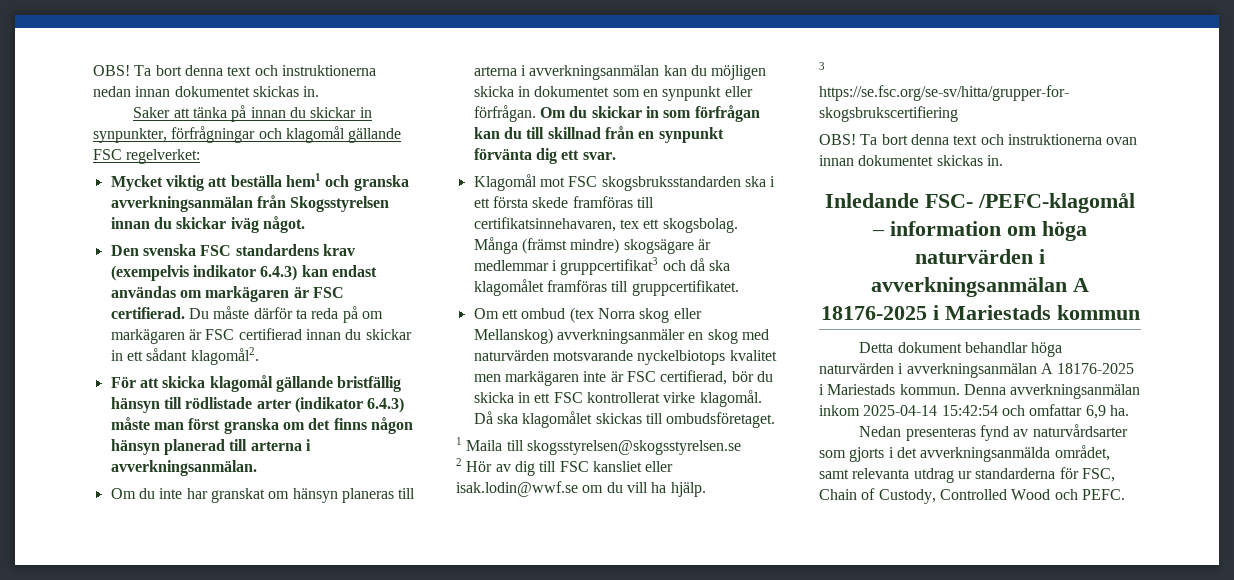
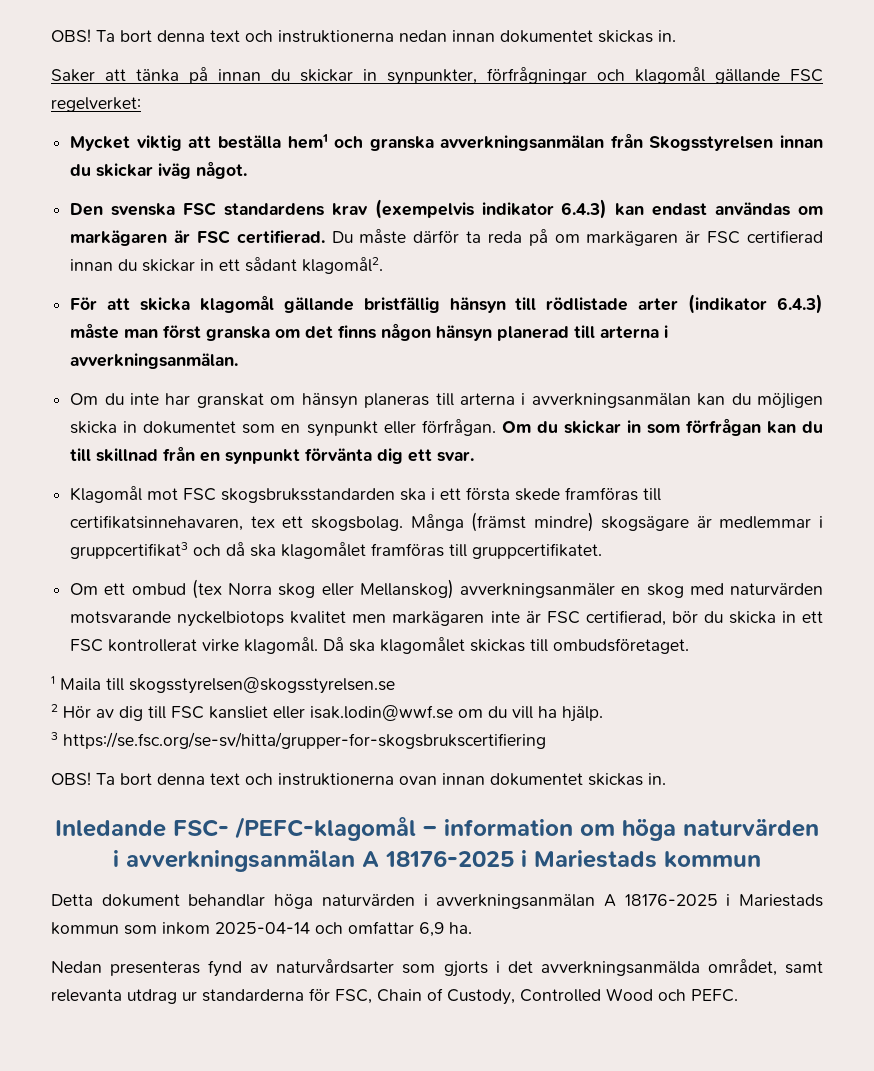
- Detta dokument behandlar höga naturvärden i avverkningsanmälan A 18176-2025 i Mariestads kommun. Denna avverkningsanmälan inkom 2025-04-14 15:42:54 och omfattar 6,9 ha.
+ Detta dokument behandlar höga naturvärden i avverkningsanmälan A 18176-2025 i Mariestads kommun som inkom 2025-04-14 och omfattar 6,9 ha.

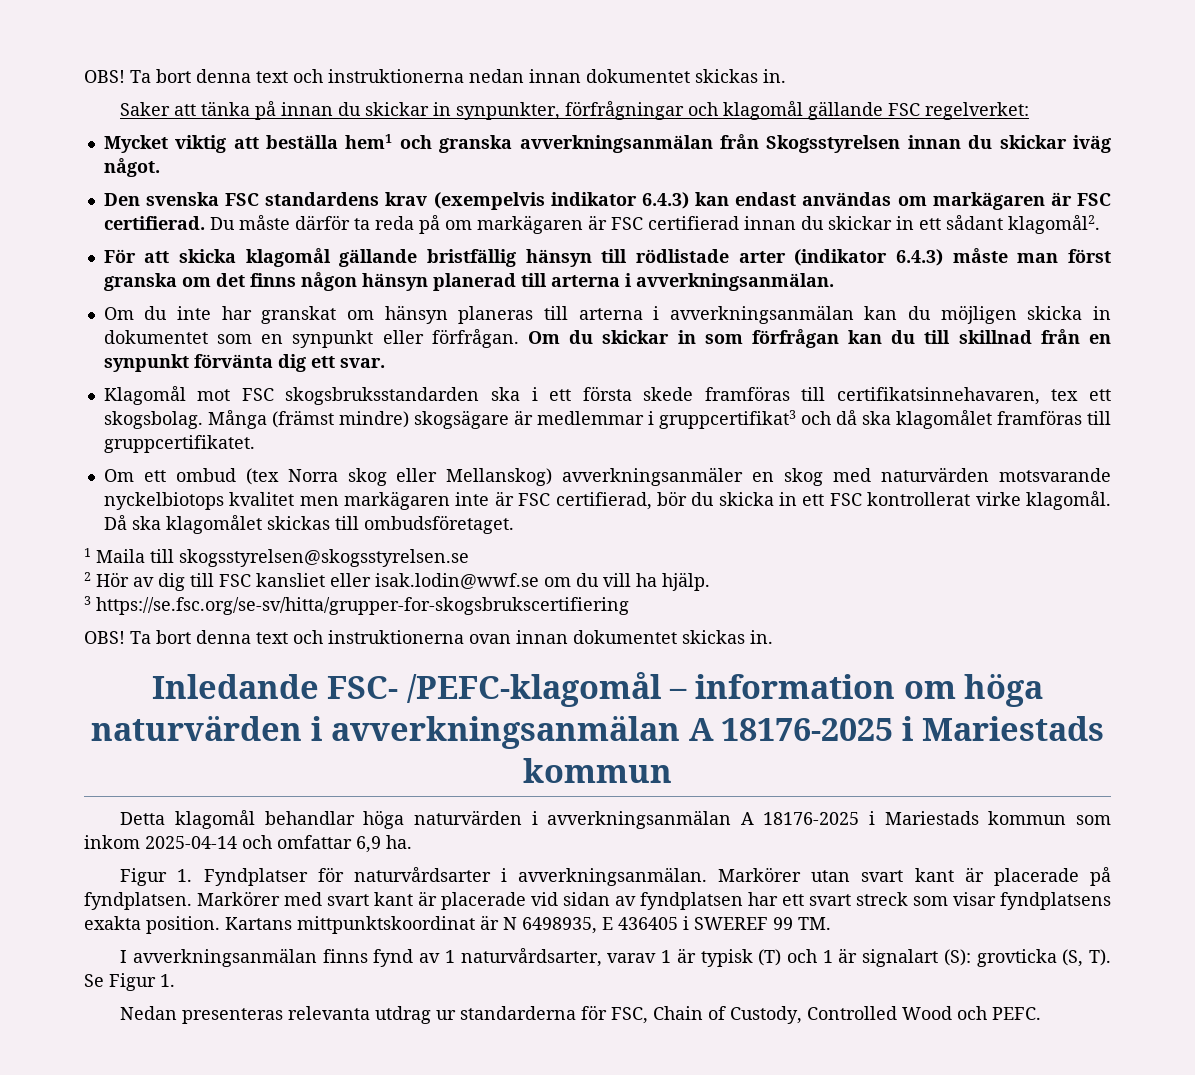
- Detta dokument behandlar höga naturvärden i avverkningsanmälan A 18176-2025 i Mariestads kommun som inkom 2025-04-14 och omfattar 6,9 ha.
+ Detta klagomål behandlar höga naturvärden i avverkningsanmälan A 18176-2025 i Mariestads kommun som inkom 2025-04-14 och omfattar 6,9 ha.
- Nedan presenteras fynd av naturvårdsarter som gjorts i det avverkningsanmälda området, samt relevanta utdrag ur standarderna för FSC, Chain of Custody, Controlled Wood och PEFC.
+ Figur 1. Fyndplatser för naturvårdsarter i avverkningsanmälan. Markörer utan svart kant är placerade på fyndplatsen. Markörer med svart kant är placerade vid sidan av fyndplatsen har ett svart streck som visar fyndplatsens exakta position. Kartans mittpunktskoordinat är N 6498935, E 436405 i SWEREF 99 TM.
+ I avverkningsanmälan finns fynd av 1 naturvårdsarter, varav 1 är typisk (T) och 1 är signalart (S): grovticka (S, T). Se Figur 1.
+ Nedan presenteras relevanta utdrag ur standarderna för FSC, Chain of Custody, Controlled Wood och PEFC.

